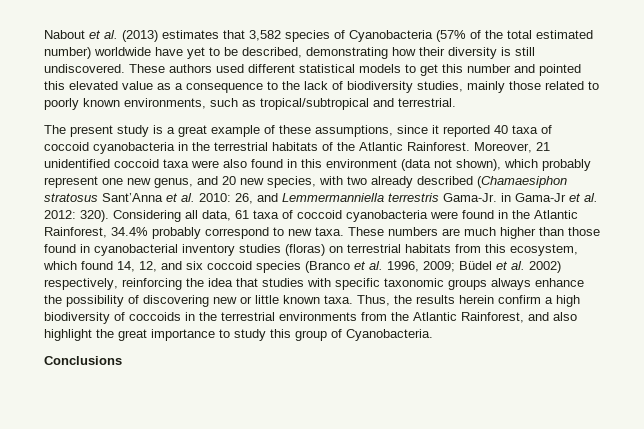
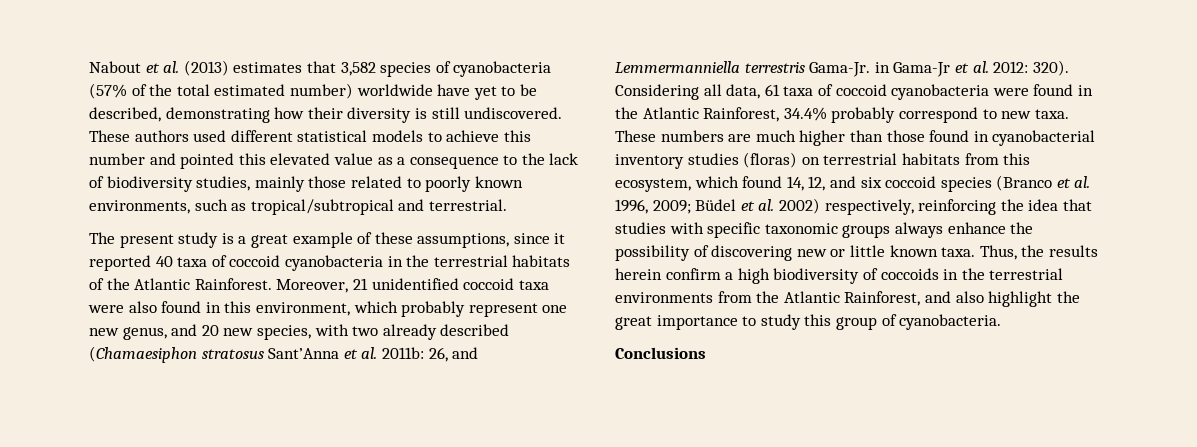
- Nabout et al. (2013) estimates that 3,582 species of Cyanobacteria (57% of the total estimated number) worldwide have yet to be described, demonstrating how their diversity is still undiscovered.
+ Nabout et al. (2013) estimates that 3,582 species of cyanobacteria (57% of the total estimated number) worldwide have yet to be described, demonstrating how their diversity is still undiscovered.
- These authors used different statistical models to get this number and pointed this elevated value as a consequence to the lack of biodiversity studies, mainly those related to poorly known environments, such as tropical/subtropical and terrestrial.
+ These authors used different statistical models to achieve this number and pointed this elevated value as a consequence to the lack of biodiversity studies, mainly those related to poorly known environments, such as tropical/subtropical and terrestrial.
- Moreover, 21 unidentified coccoid taxa were also found in this environment (data not shown), which probably represent one new genus, and 20 new species, with two already described (Chamaesiphon stratosus Sant’Anna et al. 2010: 26, and Lemmermanniella terrestris Gama-Jr. in Gama-Jr et al. 2012: 320).
+ Moreover, 21 unidentified coccoid taxa were also found in this environment, which probably represent one new genus, and 20 new species, with two already described (Chamaesiphon stratosus Sant’Anna et al. 2011b: 26, and Lemmermanniella terrestris Gama-Jr. in Gama-Jr et al. 2012: 320).
- Thus, the results herein confirm a high biodiversity of coccoids in the terrestrial environments from the Atlantic Rainforest, and also highlight the great importance to study this group of Cyanobacteria.
+ Thus, the results herein confirm a high biodiversity of coccoids in the terrestrial environments from the Atlantic Rainforest, and also highlight the great importance to study this group of cyanobacteria.

